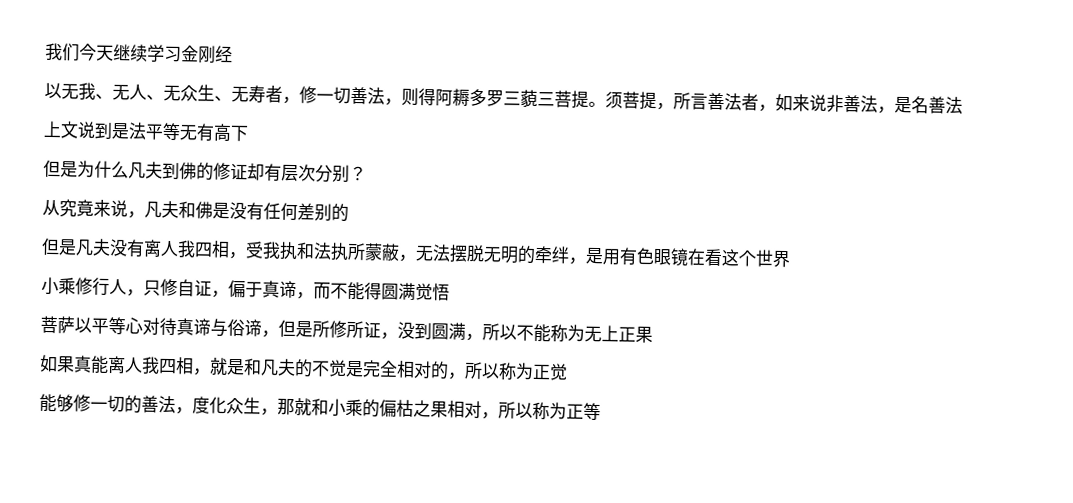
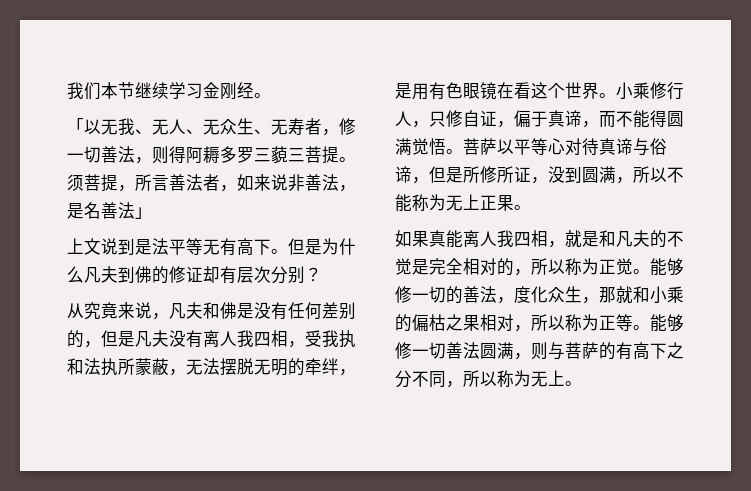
- 我们今天继续学习金刚经
- 以无我、无人、无众生、无寿者，修一切善法，则得阿耨多罗三藐三菩提。
+ 我们本节继续学习金刚经。
+ 「以无我、无人、无众生、无寿者，修一切善法，则得阿耨多罗三藐三菩提。
- 须菩提，所言善法者，如来说非善法，是名善法
+ 须菩提，所言善法者，如来说非善法，是名善法」
- 上文说到是法平等无有高下
- 但是为什么凡夫到佛的修证却有层次分别？
+ 上文说到是法平等无有高下。但是为什么凡夫到佛的修证却有层次分别？
- 从究竟来说，凡夫和佛是没有任何差别的
- 但是凡夫没有离人我四相，受我执和法执所蒙蔽，无法摆脱无明的牵绊，是用有色眼镜在看这个世界
- 小乘修行人，只修自证，偏于真谛，而不能得圆满觉悟
- 菩萨以平等心对待真谛与俗谛，但是所修所证，没到圆满，所以不能称为无上正果
+ 从究竟来说，凡夫和佛是没有任何差别的，但是凡夫没有离人我四相，受我执和法执所蒙蔽，无法摆脱无明的牵绊，是用有色眼镜在看这个世界。小乘修行人，只修自证，偏于真谛，而不能得圆满觉悟。菩萨以平等心对待真谛与俗谛，但是所修所证，没到圆满，所以不能称为无上正果。
- 如果真能离人我四相，就是和凡夫的不觉是完全相对的，所以称为正觉
- 能够修一切的善法，度化众生，那就和小乘的偏枯之果相对，所以称为正等
+ 如果真能离人我四相，就是和凡夫的不觉是完全相对的，所以称为正觉。能够修一切的善法，度化众生，那就和小乘的偏枯之果相对，所以称为正等。能够修一切善法圆满，则与菩萨的有高下之分不同，所以称为无上。

